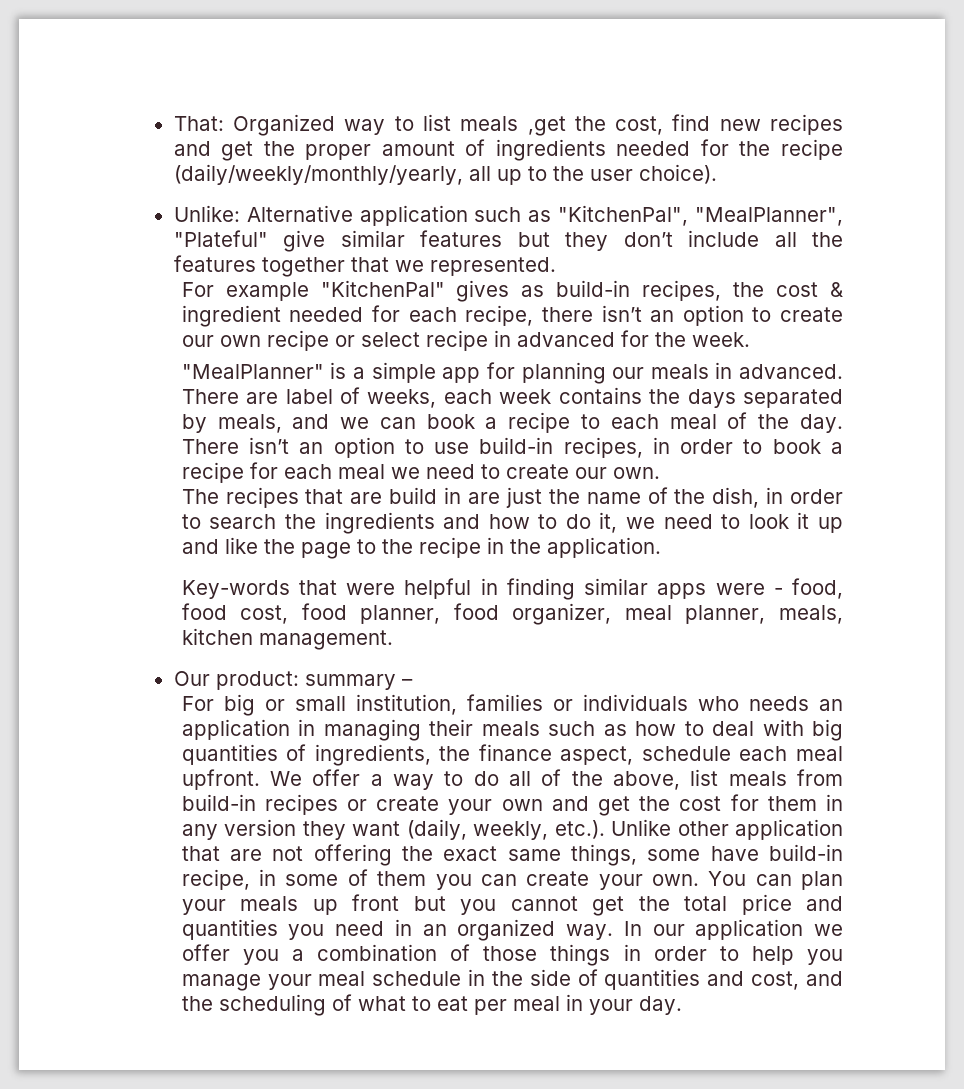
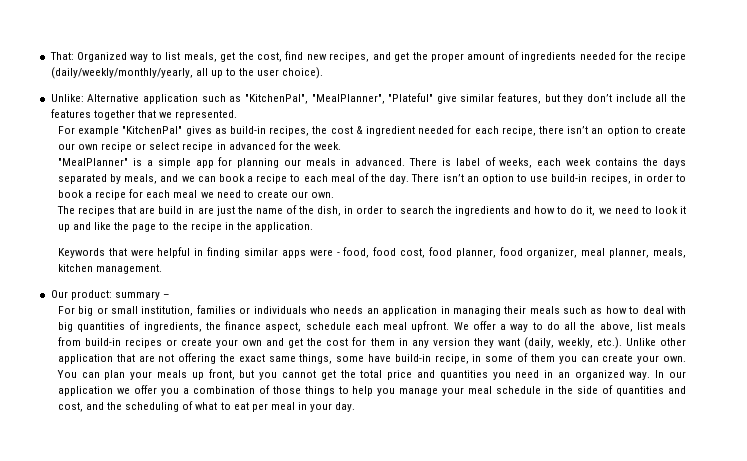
- That: Organized way to list meals ,get the cost, find new recipes and get the proper amount of ingredients needed for the recipe (daily/weekly/monthly/yearly, all up to the user choice).
+ That: Organized way to list meals, get the cost, find new recipes, and get the proper amount of ingredients needed for the recipe (daily/weekly/monthly/yearly, all up to the user choice).
- Unlike: Alternative application such as "KitchenPal", "MealPlanner", "Plateful" give similar features but they don’t include all the features together that we represented.
+ Unlike: Alternative application such as "KitchenPal", "MealPlanner", "Plateful" give similar features, but they don’t include all the features together that we represented.
- There are label of weeks, each week contains the days separated by meals, and we can book a recipe to each meal of the day.
+ There is label of weeks, each week contains the days separated by meals, and we can book a recipe to each meal of the day.
- Key-words that were helpful in finding similar apps were - food, food cost, food planner, food organizer, meal planner, meals, kitchen management.
+ Keywords that were helpful in finding similar apps were - food, food cost, food planner, food organizer, meal planner, meals, kitchen management.
- We offer a way to do all of the above, list meals from build-in recipes or create your own and get the cost for them in any version they want (daily, weekly, etc.). Unlike other application that are not offering the exact same things, some have build-in recipe, in some of them you can create your own.
+ We offer a way to do all the above, list meals from build-in recipes or create your own and get the cost for them in any version they want (daily, weekly, etc.). Unlike other application that are not offering the exact same things, some have build-in recipe, in some of them you can create your own.
- You can plan your meals up front but you cannot get the total price and quantities you need in an organized way.
+ You can plan your meals up front, but you cannot get the total price and quantities you need in an organized way.
- In our application we offer you a combination of those things in order to help you manage your meal schedule in the side of quantities and cost, and the scheduling of what to eat per meal in your day.
+ In our application we offer you a combination of those things to help you manage your meal schedule in the side of quantities and cost, and the scheduling of what to eat per meal in your day.

